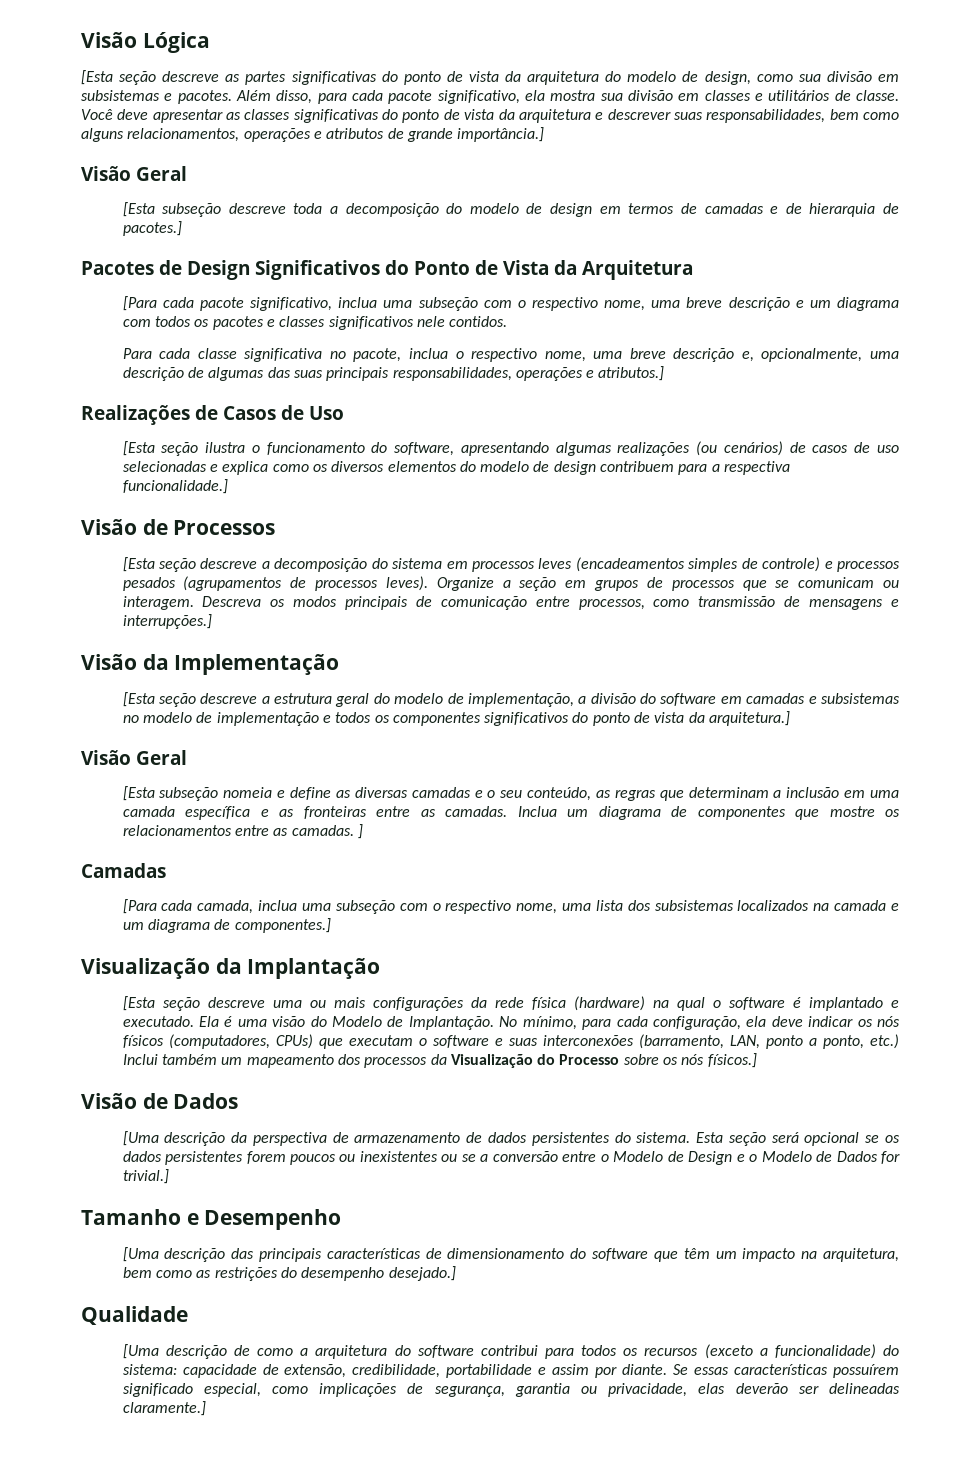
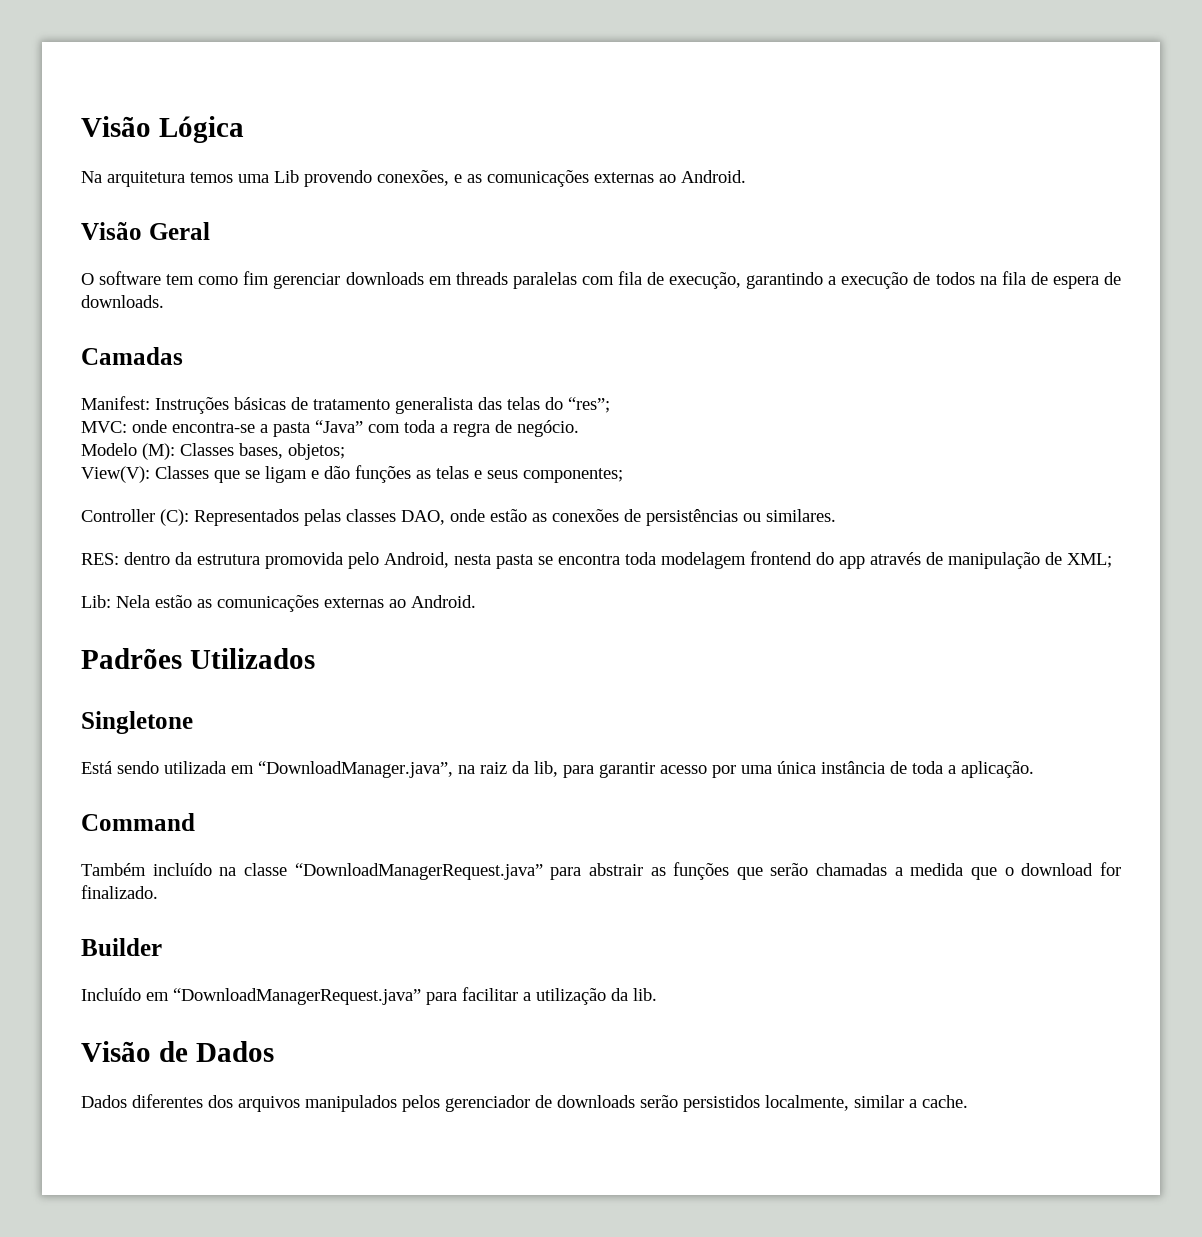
- [Esta seção descreve as partes significativas do ponto de vista da arquitetura do modelo de design, como sua divisão em subsistemas e pacotes. Além disso, para cada pacote significativo, ela mostra sua divisão em classes e utilitários de classe. Você deve apresentar as classes significativas do ponto de vista da arquitetura e descrever suas responsabilidades, bem como alguns relacionamentos, operações e atributos de grande importância.]
+ Na arquitetura temos uma Lib provendo conexões, e as comunicações externas ao Android.
  Visão Geral
- [Esta subseção descreve toda a decomposição do modelo de design em termos de camadas e de hierarquia de pacotes.]
- Pacotes de Design Significativos do Ponto de Vista da Arquitetura
- [Para cada pacote significativo, inclua uma subseção com o respectivo nome, uma breve descrição e um diagrama com todos os pacotes e classes significativos nele contidos.
- Para cada classe significativa no pacote, inclua o respectivo nome, uma breve descrição e, opcionalmente, uma descrição de algumas das suas principais responsabilidades, operações e atributos.]
- Realizações de Casos de Uso
- [Esta seção ilustra o funcionamento do software, apresentando algumas realizações (ou cenários) de casos de uso selecionadas e explica como os diversos elementos do modelo de design contribuem para a respectiva funcionalidade.]
- Visão de Processos
- [Esta seção descreve a decomposição do sistema em processos leves (encadeamentos simples de controle) e processos pesados (agrupamentos de processos leves). Organize a seção em grupos de processos que se comunicam ou interagem. Descreva os modos principais de comunicação entre processos, como transmissão de mensagens e interrupções.]
- Visão da Implementação
- [Esta seção descreve a estrutura geral do modelo de implementação, a divisão do software em camadas e subsistemas no modelo de implementação e todos os componentes significativos do ponto de vista da arquitetura.]
- Visão Geral
- [Esta subseção nomeia e define as diversas camadas e o seu conteúdo, as regras que determinam a inclusão em uma camada específica e as fronteiras entre as camadas. Inclua um diagrama de componentes que mostre os relacionamentos entre as camadas. ]
+ O software tem como fim gerenciar downloads em threads paralelas com fila de execução, garantindo a execução de todos na fila de espera de downloads.
  Camadas
- [Para cada camada, inclua uma subseção com o respectivo nome, uma lista dos subsistemas localizados na camada e um diagrama de componentes.]
- Visualização da Implantação
- [Esta seção descreve uma ou mais configurações da rede física (hardware) na qual o software é implantado e executado. Ela é uma visão do Modelo de Implantação. No mínimo, para cada configuração, ela deve indicar os nós físicos (computadores, CPUs) que executam o software e suas interconexões (barramento, LAN, ponto a ponto, etc.) Inclui também um mapeamento dos processos da Visualização do Processo sobre os nós físicos.]
+ Manifest: Instruções básicas de tratamento generalista das telas do “res”;
+ MVC: onde encontra-se a pasta “Java” com toda a regra de negócio.
+ Modelo (M): Classes bases, objetos;
+ View(V): Classes que se ligam e dão funções as telas e seus componentes;
+ Controller (C): Representados pelas classes DAO, onde estão as conexões de persistências ou similares.
+ RES: dentro da estrutura promovida pelo Android, nesta pasta se encontra toda modelagem frontend do app através de manipulação de XML;
+ Lib: Nela estão as comunicações externas ao Android.
+ Padrões Utilizados
+ Singletone
+ Está sendo utilizada em “DownloadManager.java”, na raiz da lib, para garantir acesso por uma única instância de toda a aplicação.
+ Command
+ Também incluído na classe “DownloadManagerRequest.java” para abstrair as funções que serão chamadas a medida que o download for finalizado.
+ Builder
+ Incluído em “DownloadManagerRequest.java” para facilitar a utilização da lib.
  Visão de Dados
- [Uma descrição da perspectiva de armazenamento de dados persistentes do sistema. Esta seção será opcional se os dados persistentes forem poucos ou inexistentes ou se a conversão entre o Modelo de Design e o Modelo de Dados for trivial.]
- Tamanho e Desempenho
- [Uma descrição das principais características de dimensionamento do software que têm um impacto na arquitetura, bem como as restrições do desempenho desejado.]
- Qualidade
- [Uma descrição de como a arquitetura do software contribui para todos os recursos (exceto a funcionalidade) do sistema: capacidade de extensão, credibilidade, portabilidade e assim por diante. Se essas características possuírem significado especial, como implicações de segurança, garantia ou privacidade, elas deverão ser delineadas claramente.]
+ Dados diferentes dos arquivos manipulados pelos gerenciador de downloads serão persistidos localmente, similar a cache.

